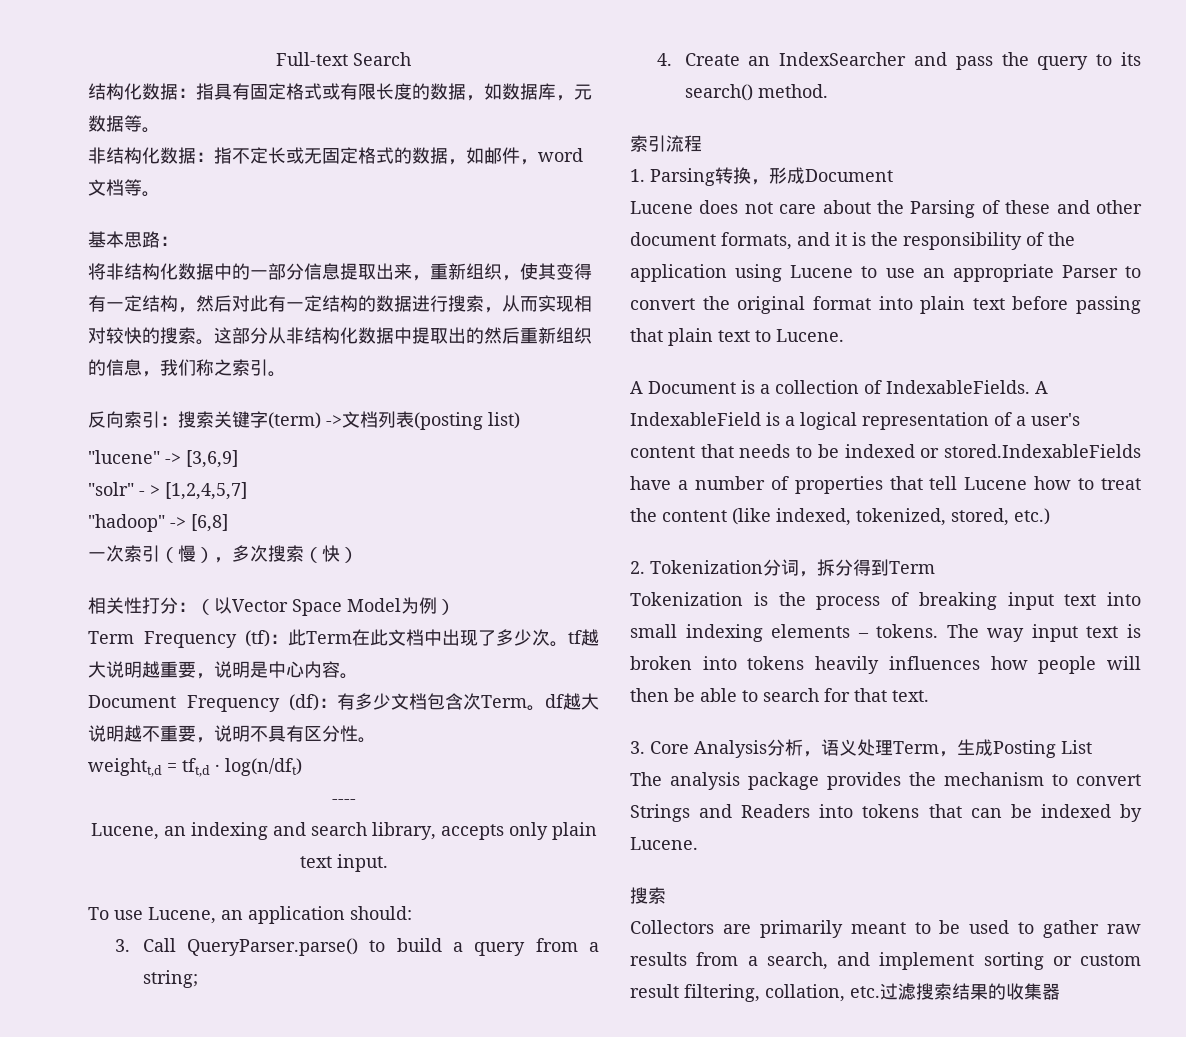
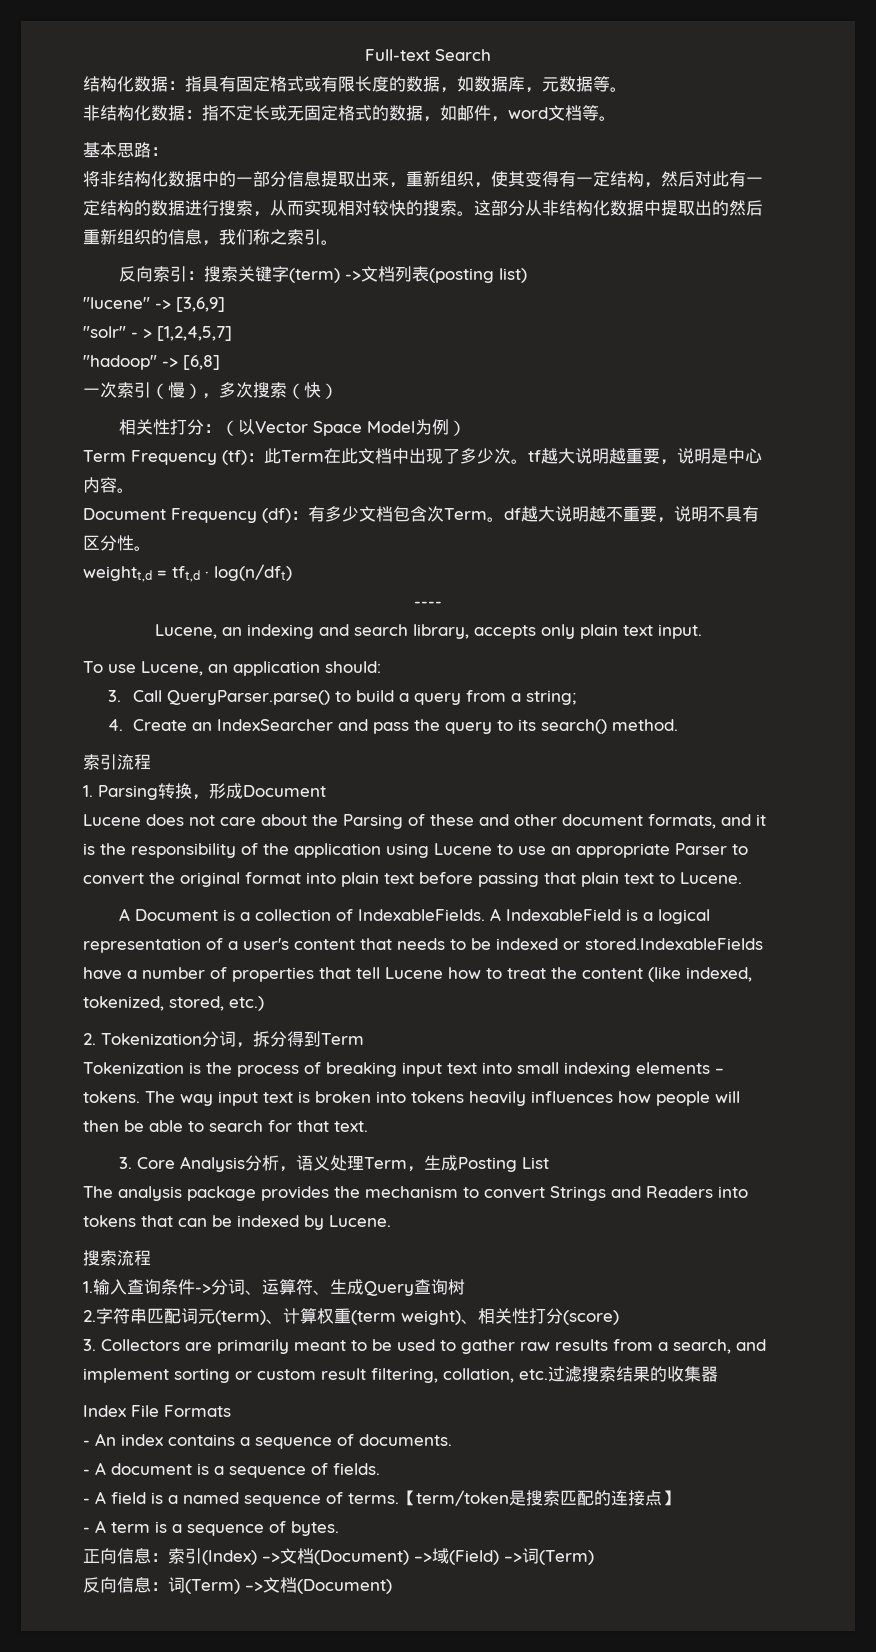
  The analysis package provides the mechanism to convert Strings and Readers into tokens that can be indexed by Lucene.
- 搜索
- Collectors are primarily meant to be used to gather raw results from a search, and implement sorting or custom result filtering, collation, etc.过滤搜索结果的收集器
+ 搜索流程
+ 1.输入查询条件->分词、运算符、生成Query查询树
+ 2.字符串匹配词元(term)、计算权重(term weight)、相关性打分(score)
+ 3. Collectors are primarily meant to be used to gather raw results from a search, and implement sorting or custom result filtering, collation, etc.过滤搜索结果的收集器
+ Index File Formats
+ - An index contains a sequence of documents.
+ - A document is a sequence of fields.
+ - A field is a named sequence of terms.【term/token是搜索匹配的连接点】
+ - A term is a sequence of bytes.
+ 正向信息：索引(Index) –>文档(Document) –>域(Field) –>词(Term)
+ 反向信息：词(Term) –>文档(Document)

